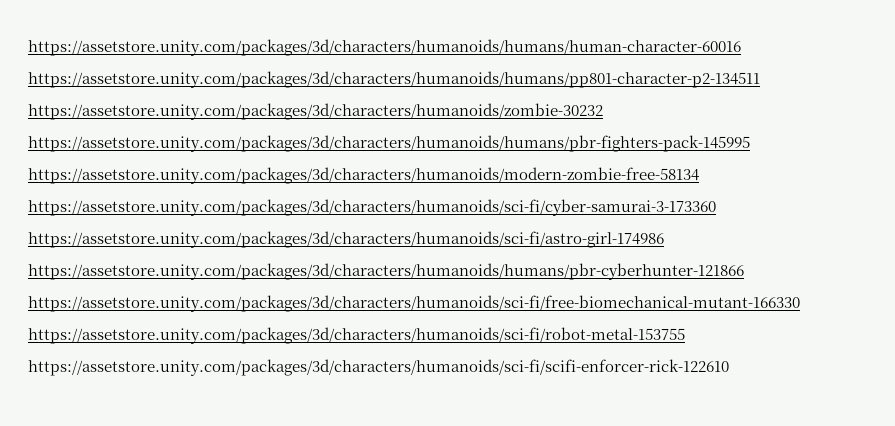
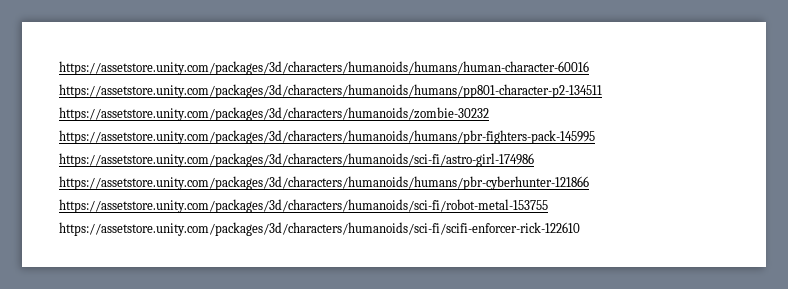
- https://assetstore.unity.com/packages/3d/characters/humanoids/modern-zombie-free-58134
- https://assetstore.unity.com/packages/3d/characters/humanoids/sci-fi/cyber-samurai-3-173360
- https://assetstore.unity.com/packages/3d/characters/humanoids/sci-fi/free-biomechanical-mutant-166330

